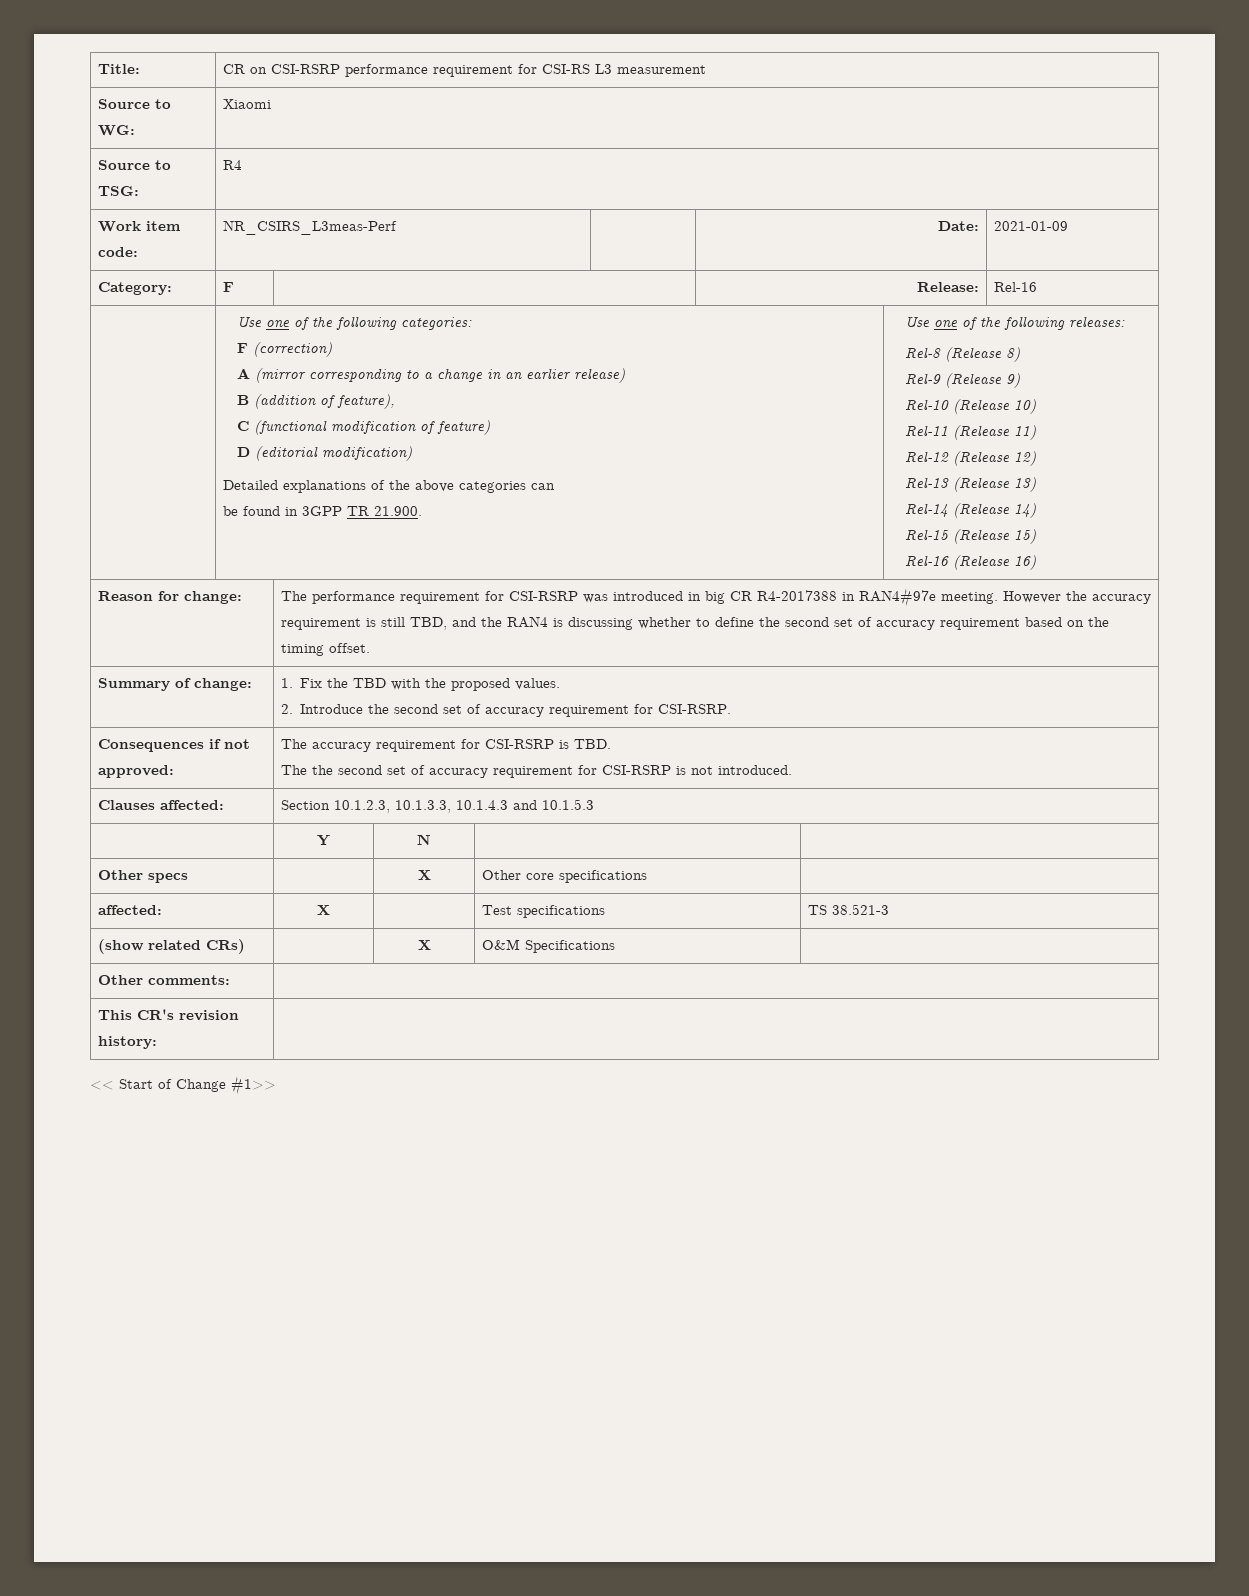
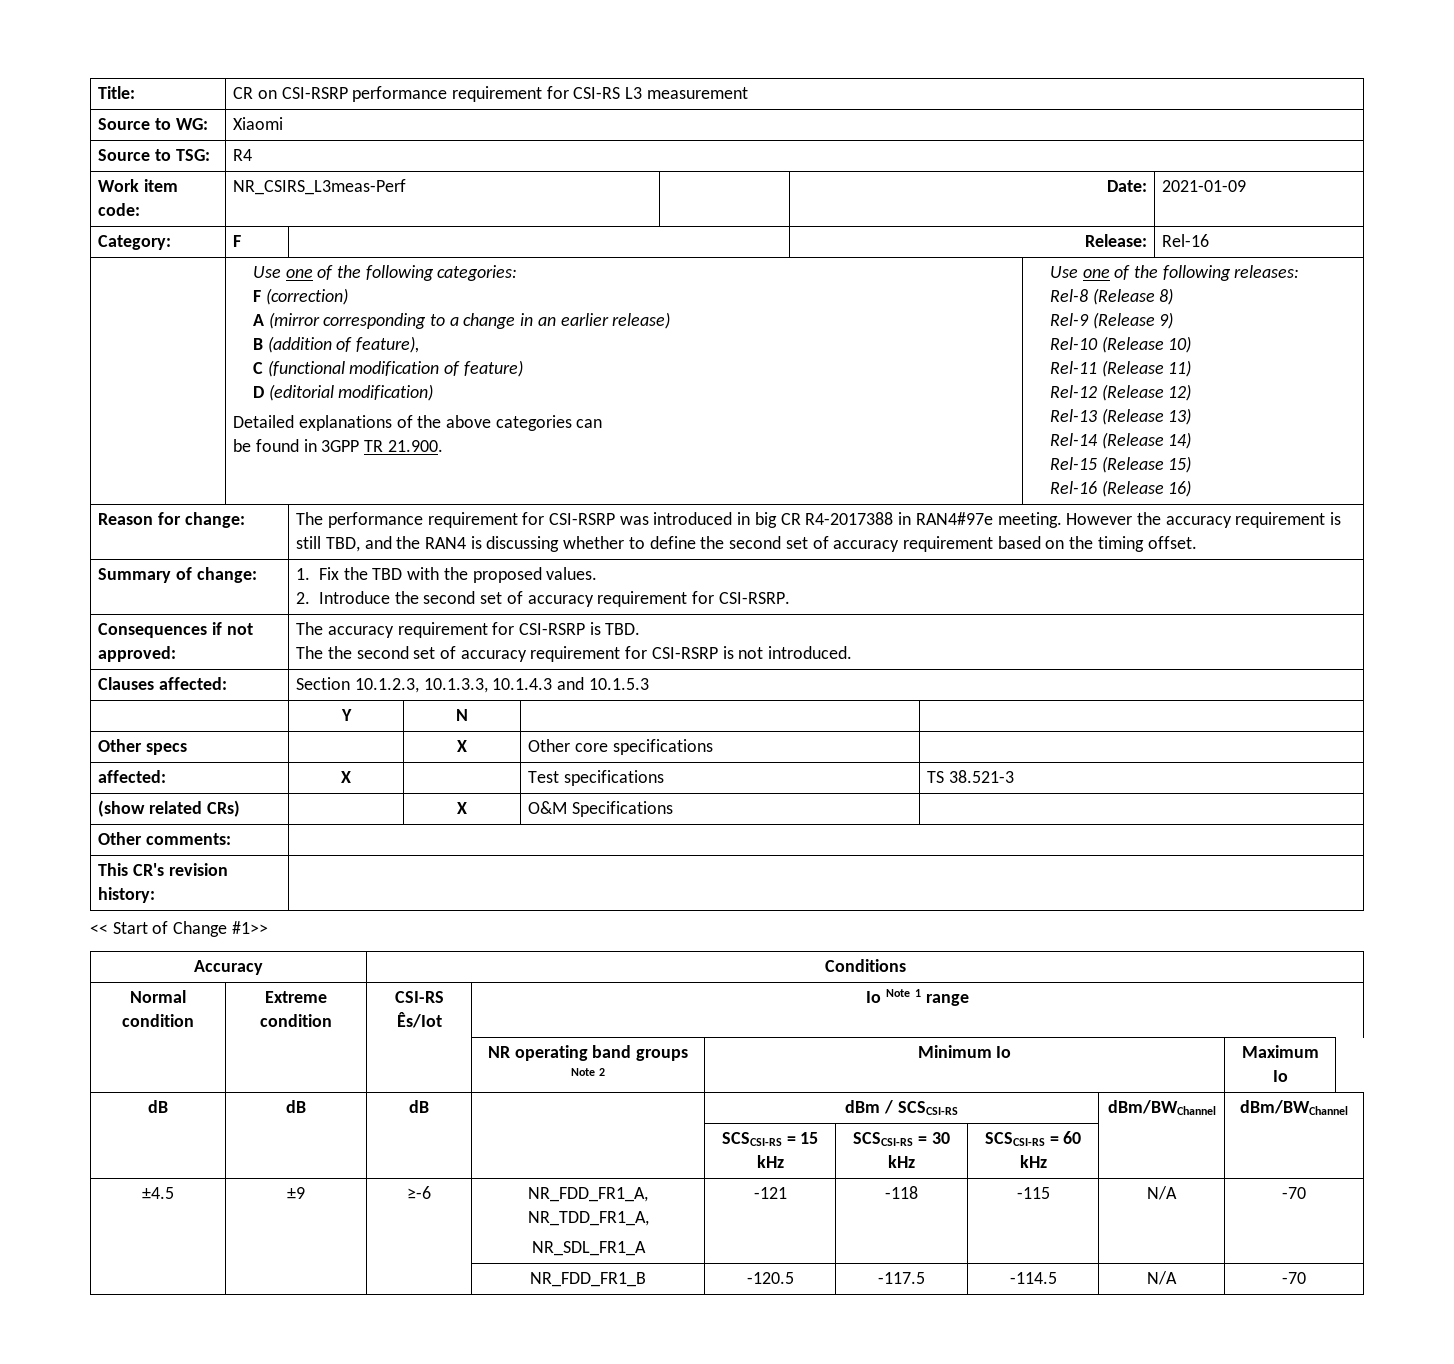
+ Accuracy | Conditions
+ Normal condition | Extreme condition | CSI-RS Ês/Iot | Io Note 1 range
+ | | | NR operating band groups Note 2 | Minimum Io | Maximum Io
+ dB | dB | dB | | dBm / SCSCSI-RS | dBm/BWChannel | dBm/BWChannel
+ | | | | SCSCSI-RS = 15 kHz | SCSCSI-RS = 30 kHz | SCSCSI-RS = 60 kHz | |
+ ±4.5 | ±9 | ≥-6 | NR_FDD_FR1_A, NR_TDD_FR1_A,
+ NR_SDL_FR1_A | -121 | -118 | -115 | N/A | -70
+ | | | NR_FDD_FR1_B | -120.5 | -117.5 | -114.5 | N/A | -70

